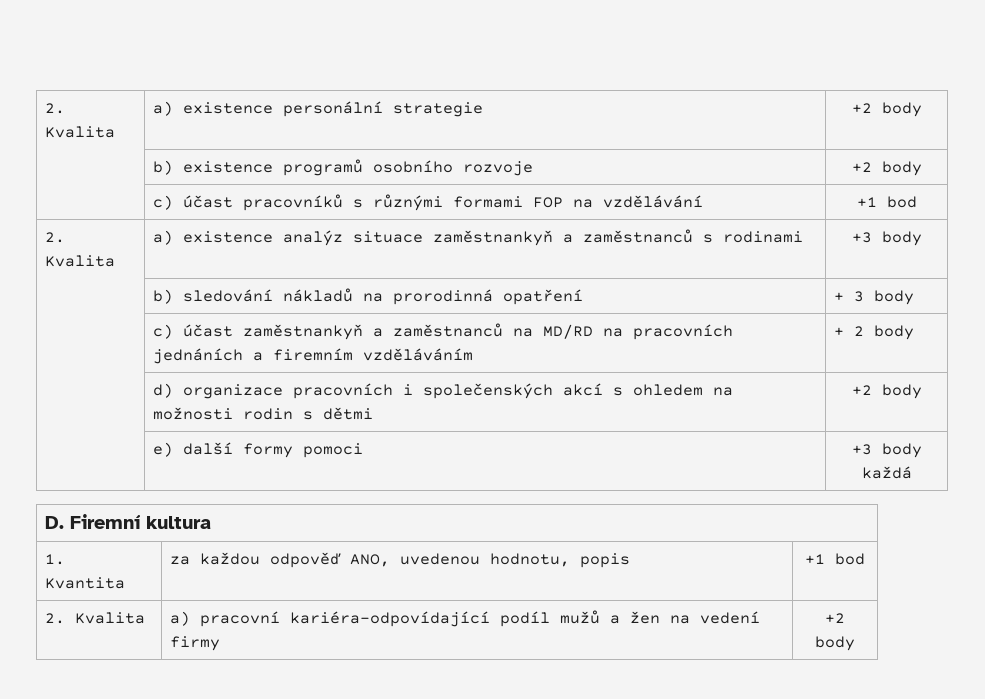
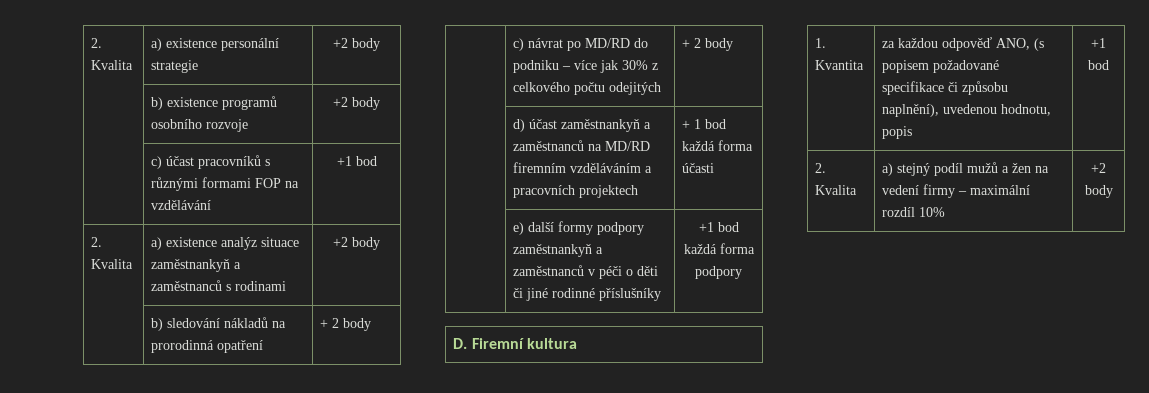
- 2. Kvalita | a) existence analýz situace zaměstnankyň a zaměstnanců s rodinami | +3 body
+ 2. Kvalita | a) existence analýz situace zaměstnankyň a zaměstnanců s rodinami | +2 body
- | b) sledování nákladů na prorodinná opatření | + 3 body
- | c) účast zaměstnankyň a zaměstnanců na MD/RD na pracovních jednáních a firemním vzděláváním | + 2 body
- | d) organizace pracovních i společenských akcí s ohledem na možnosti rodin s dětmi | +2 body
- | e) další formy pomoci | +3 body každá
+ | b) sledování nákladů na prorodinná opatření | + 2 body
+ | c) návrat po MD/RD do podniku – více jak 30% z celkového počtu odejitých | + 2 body
+ | d) účast zaměstnankyň a zaměstnanců na MD/RD firemním vzděláváním a pracovních projektech | + 1 bod každá forma účasti
+ | e) další formy podpory zaměstnankyň a zaměstnanců v péči o děti či jiné rodinné příslušníky | +1 bod každá forma podpory
- 1. Kvantita | za každou odpověď ANO, uvedenou hodnotu, popis | +1 bod
+ 1. Kvantita | za každou odpověď ANO, (s popisem požadované specifikace či způsobu naplnění), uvedenou hodnotu, popis | +1 bod
- 2. Kvalita | a) pracovní kariéra-odpovídající podíl mužů a žen na vedení firmy | +2 body
+ 2. Kvalita | a) stejný podíl mužů a žen na vedení firmy – maximální rozdíl 10% | +2 body

